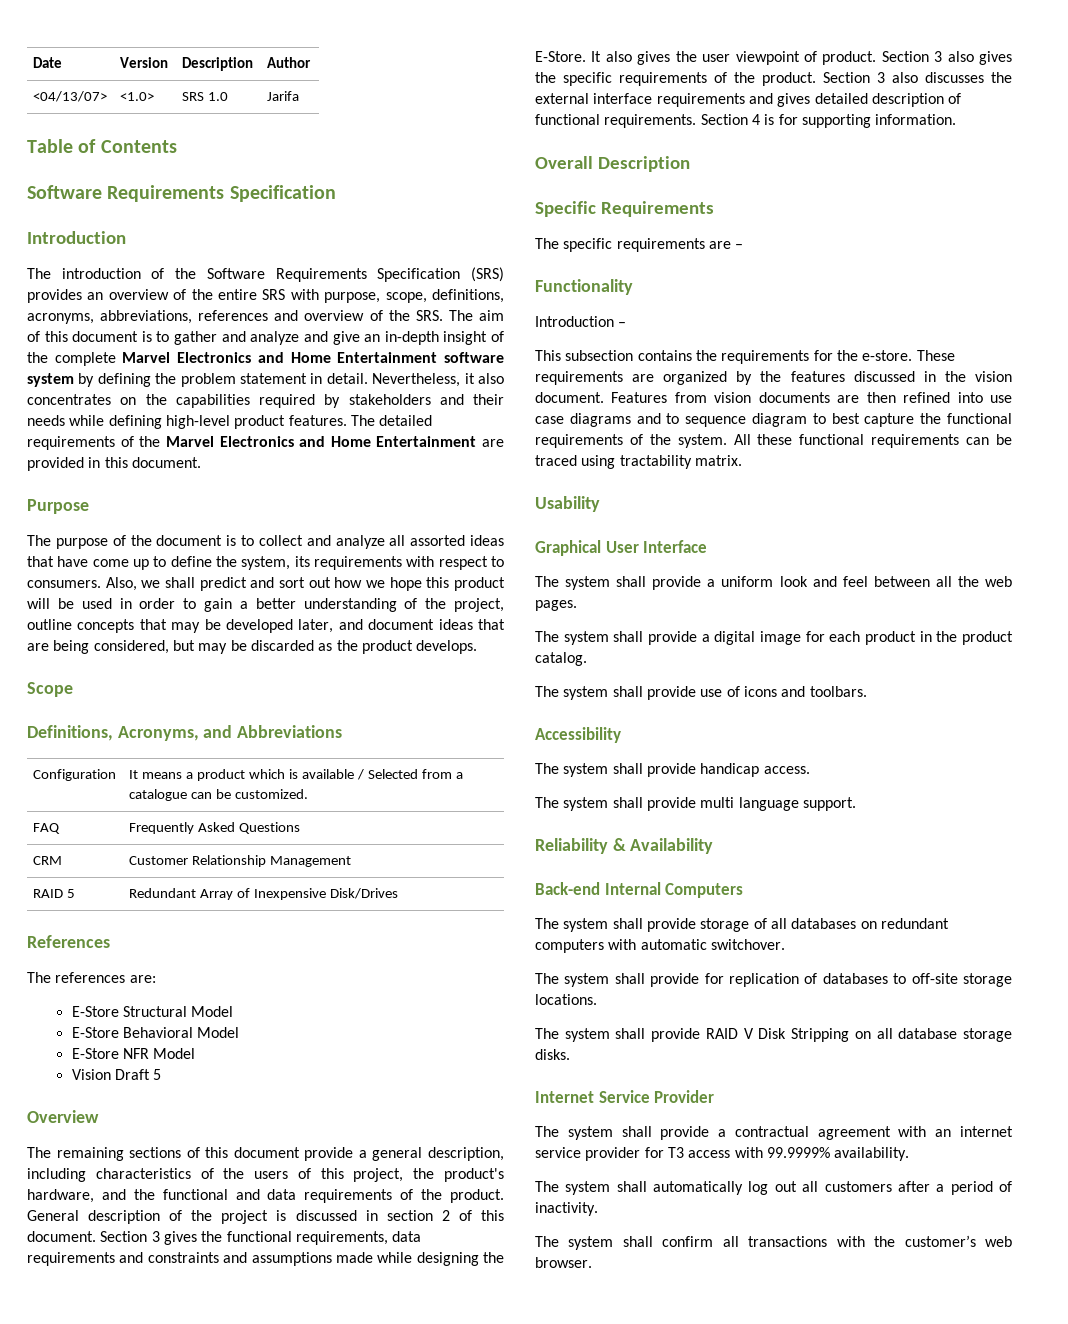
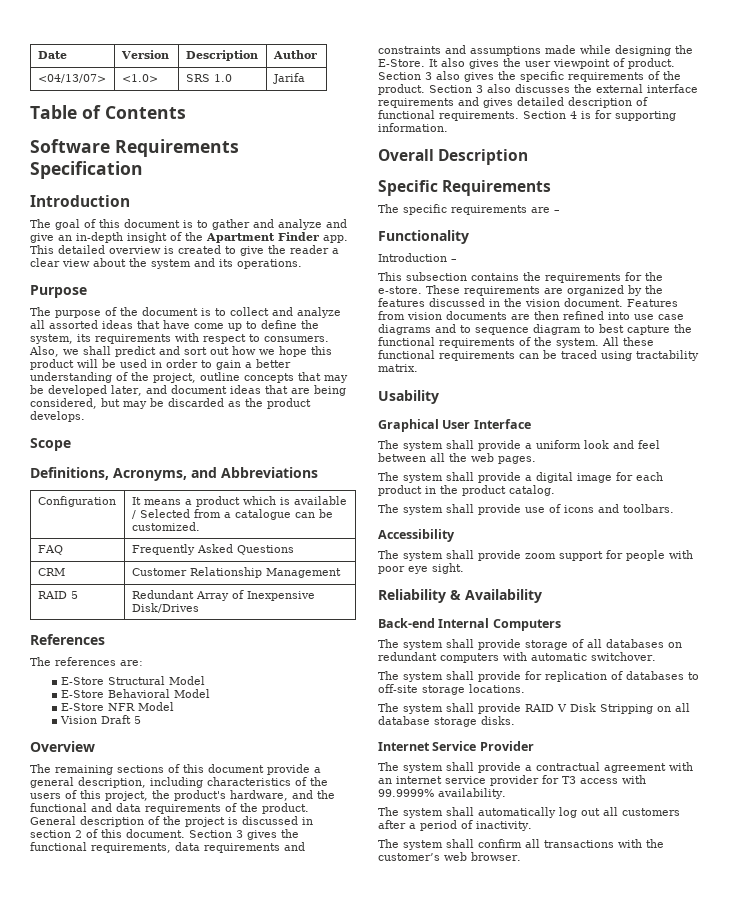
- The introduction of the Software Requirements Specification (SRS) provides an overview of the entire SRS with purpose, scope, definitions, acronyms, abbreviations, references and overview of the SRS. The aim of this document is to gather and analyze and give an in-depth insight of the complete Marvel Electronics and Home Entertainment software system by defining the problem statement in detail. Nevertheless, it also concentrates on the capabilities required by stakeholders and their needs while defining high-level product features. The detailed requirements of the Marvel Electronics and Home Entertainment are provided in this document.
+ The goal of this document is to gather and analyze and give an in-depth insight of the Apartment Finder app. This detailed overview is created to give the reader a clear view about the system and its operations.
- The system shall provide handicap access.
- The system shall provide multi language support.
+ The system shall provide zoom support for people with poor eye sight.

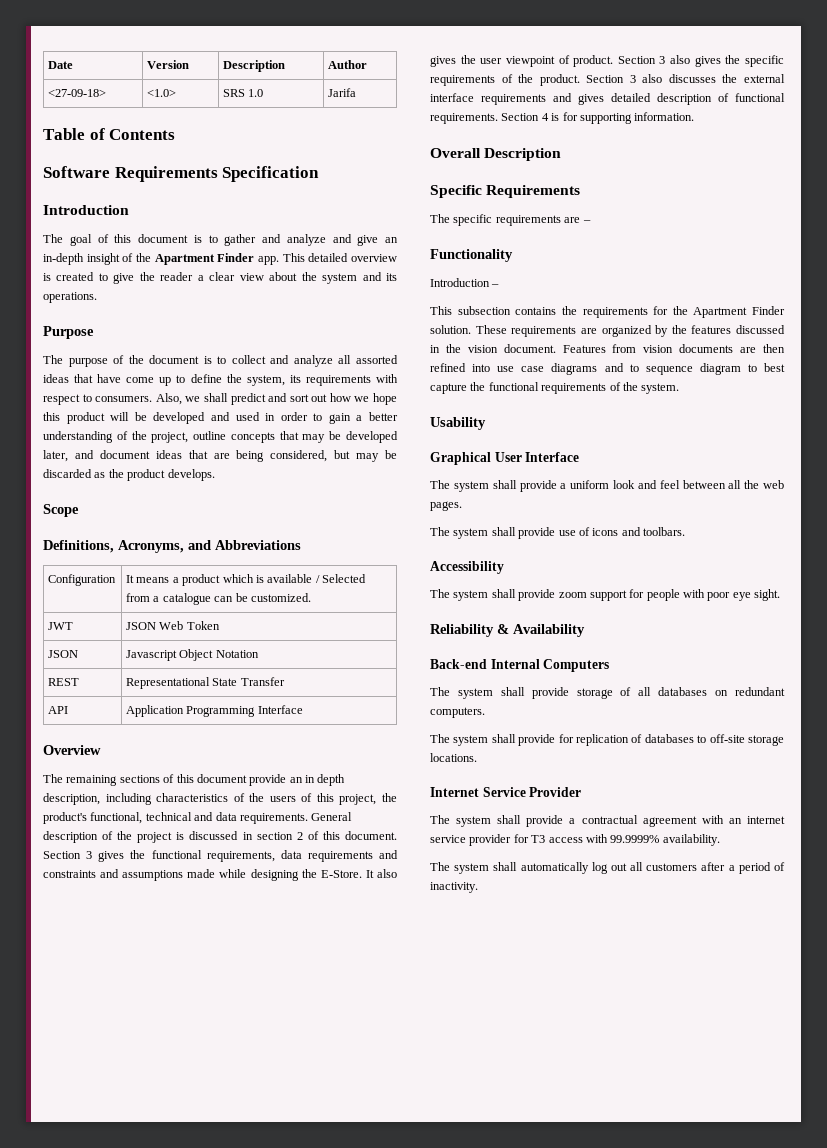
- <04/13/07> | <1.0> | SRS 1.0 | Jarifa
+ <27-09-18> | <1.0> | SRS 1.0 | Jarifa
- Also, we shall predict and sort out how we hope this product will be used in order to gain a better understanding of the project, outline concepts that may be developed later, and document ideas that are being considered, but may be discarded as the product develops.
+ Also, we shall predict and sort out how we hope this product will be developed and used in order to gain a better understanding of the project, outline concepts that may be developed later, and document ideas that are being considered, but may be discarded as the product develops.
- FAQ | Frequently Asked Questions
- CRM | Customer Relationship Management
- RAID 5 | Redundant Array of Inexpensive Disk/Drives
- References
- The references are:
- E-Store Structural Model
- E-Store Behavioral Model
- E-Store NFR Model
- Vision Draft 5
+ JWT | JSON Web Token
+ JSON | Javascript Object Notation
+ REST | Representational State Transfer
+ API | Application Programming Interface
- The remaining sections of this document provide a general description, including characteristics of the users of this project, the product's hardware, and the functional and data requirements of the product.
+ The remaining sections of this document provide an in depth description, including characteristics of the users of this project, the product's functional, technical and data requirements.
- This subsection contains the requirements for the e-store.
+ This subsection contains the requirements for the Apartment Finder solution.
- All these functional requirements can be traced using tractability matrix.
- The system shall provide a digital image for each product in the product catalog.
- The system shall provide storage of all databases on redundant computers with automatic switchover.
+ The system shall provide storage of all databases on redundant computers.
- The system shall provide RAID V Disk Stripping on all database storage disks.
- The system shall confirm all transactions with the customer’s web browser.

